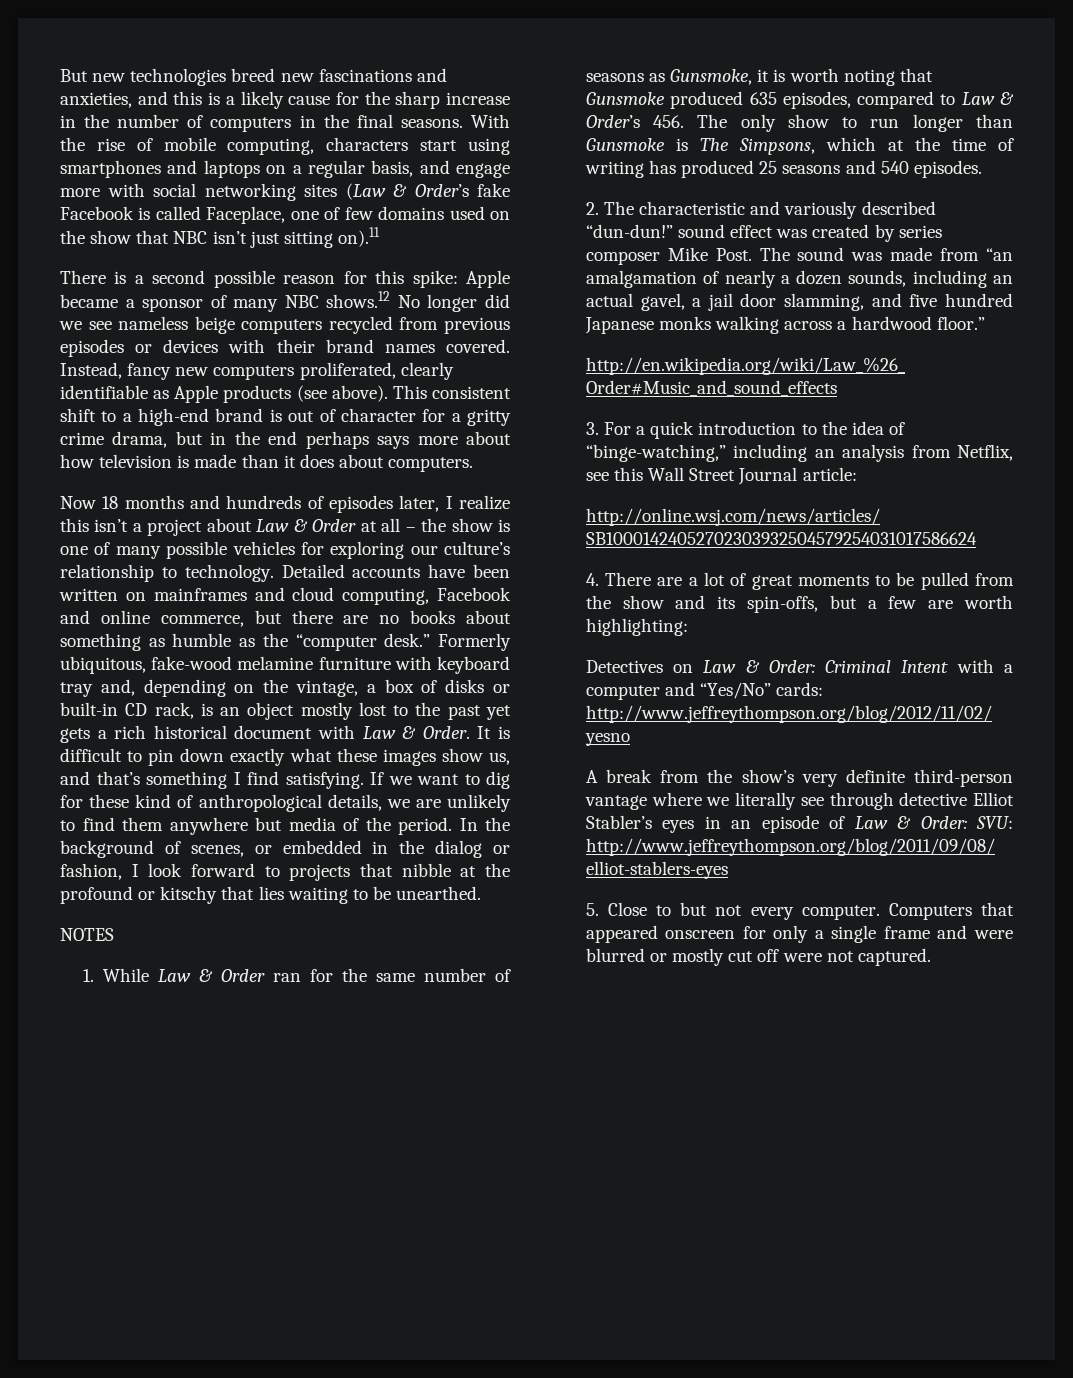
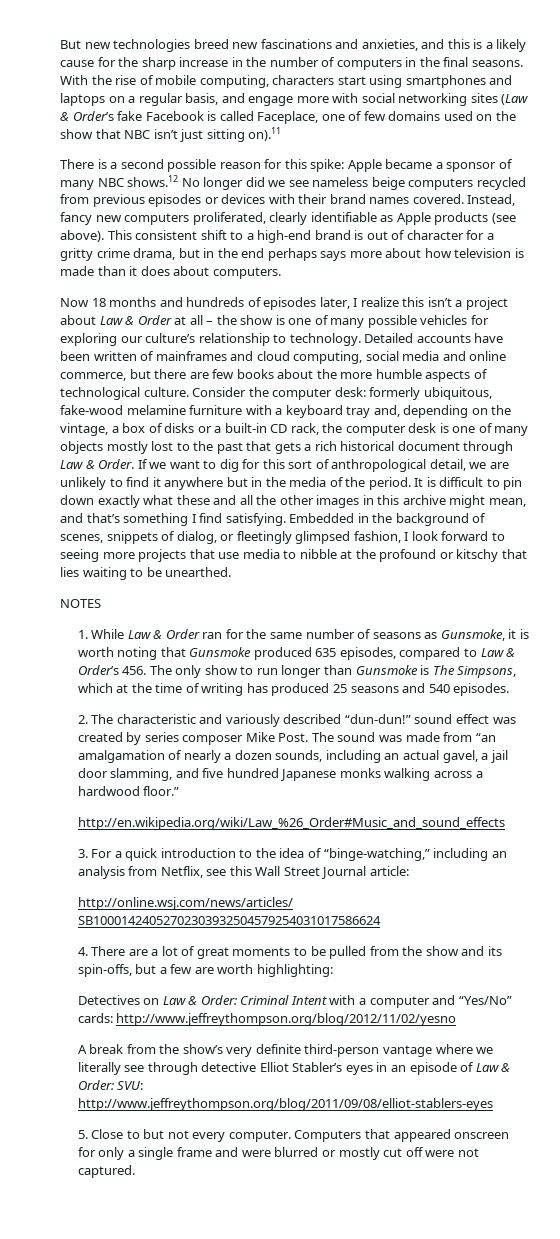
- Detailed accounts have been written on mainframes and cloud computing, Facebook and online commerce, but there are no books about something as humble as the “computer desk.” Formerly ubiquitous, fake-wood melamine furniture with keyboard tray and, depending on the vintage, a box of disks or built-in CD rack, is an object mostly lost to the past yet gets a rich historical document with Law & Order.
+ Detailed accounts have been written of mainframes and cloud computing, social media and online commerce, but there are few books about the more humble aspects of technological culture. Consider the computer desk: formerly ubiquitous, fake-wood melamine furniture with a keyboard tray and, depending on the vintage, a box of disks or a built-in CD rack, the computer desk is one of many objects mostly lost to the past that gets a rich historical document through Law & Order.
+ If we want to dig for this sort of anthropological detail, we are unlikely to find it anywhere but in the media of the period.
- It is difficult to pin down exactly what these images show us, and that’s something I find satisfying.
+ It is difficult to pin down exactly what these and all the other images in this archive might mean, and that’s something I find satisfying.
- If we want to dig for these kind of anthropological details, we are unlikely to find them anywhere but media of the period. In the background of scenes, or embedded in the dialog or fashion, I look forward to projects that nibble at the profound or kitschy that lies waiting to be unearthed.
+ Embedded in the background of scenes, snippets of dialog, or fleetingly glimpsed fashion, I look forward to seeing more projects that use media to nibble at the profound or kitschy that lies waiting to be unearthed.

